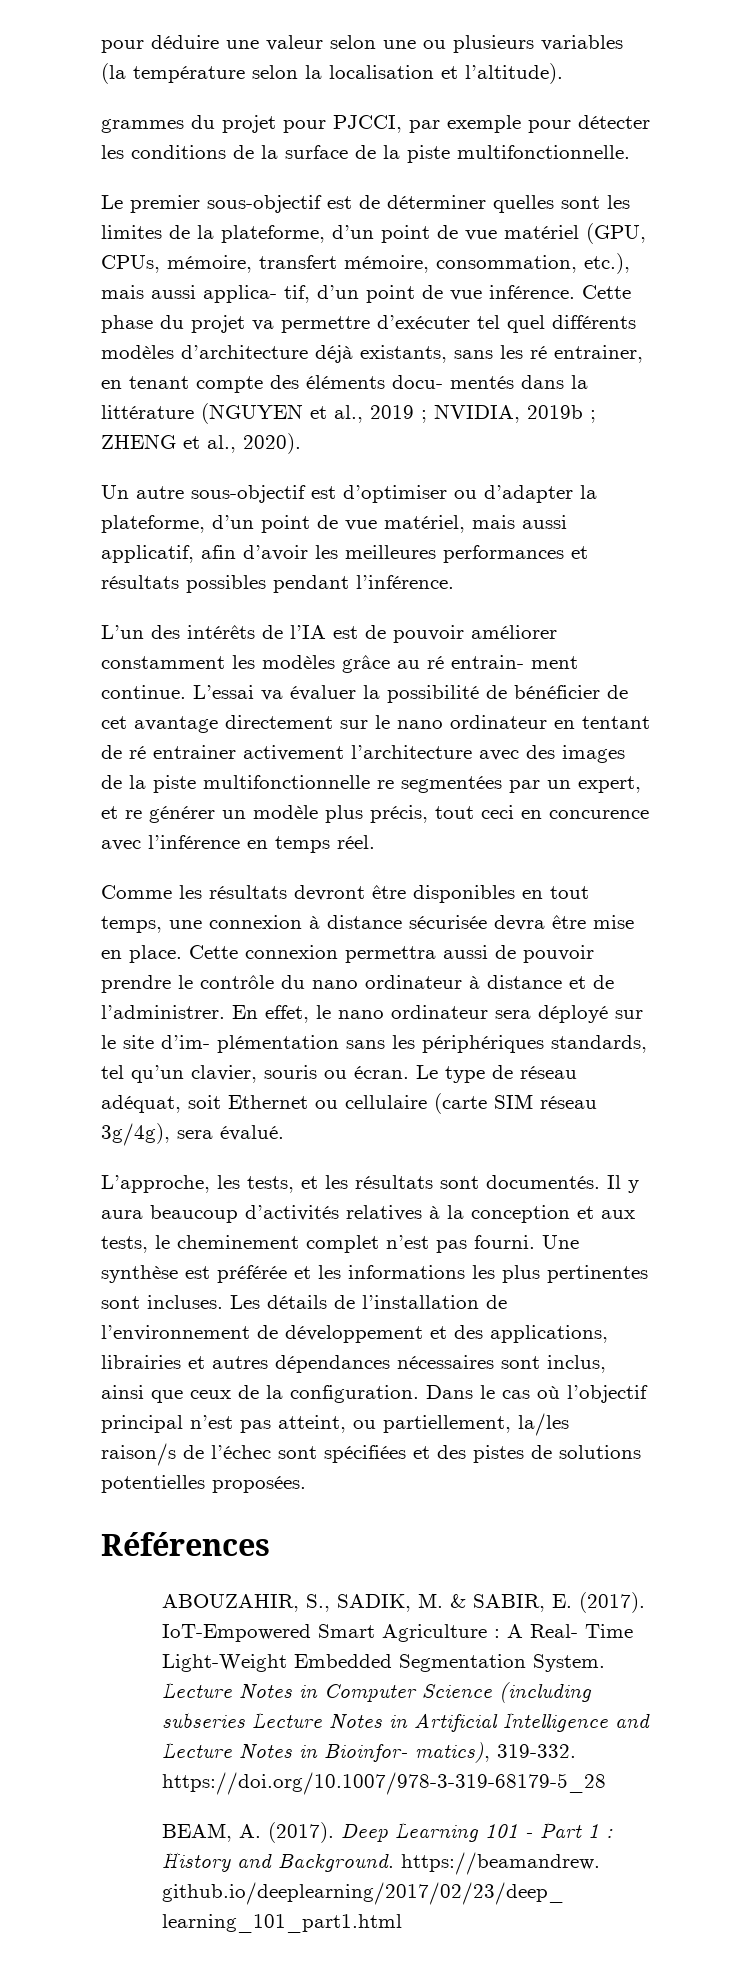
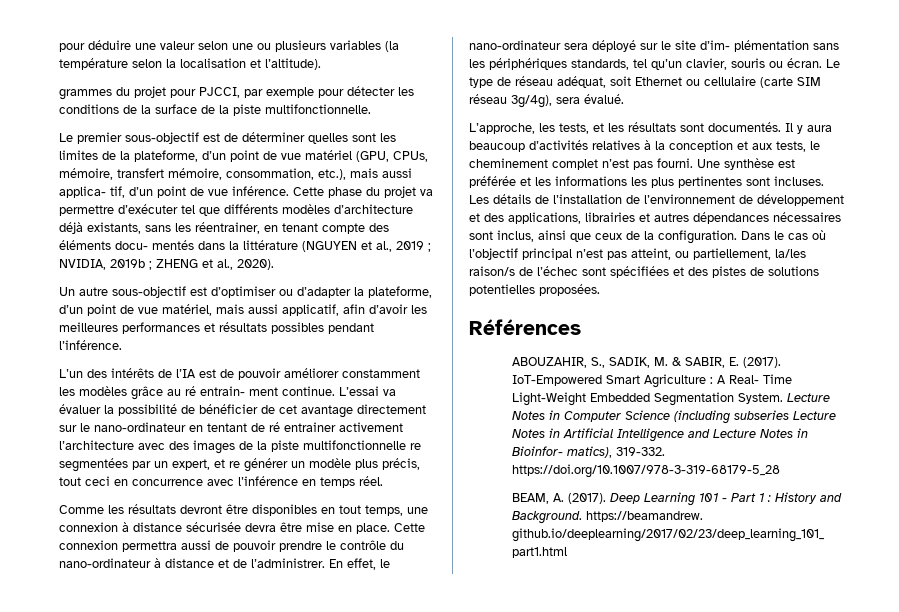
- Cette phase du projet va permettre d’exécuter tel quel différents modèles d’architecture déjà existants, sans les ré entrainer, en tenant compte des éléments docu- mentés dans la littérature (NGUYEN et al., 2019 ; NVIDIA, 2019b ; ZHENG et al., 2020).
+ Cette phase du projet va permettre d’exécuter tel que différents modèles d’architecture déjà existants, sans les réentrainer, en tenant compte des éléments docu- mentés dans la littérature (NGUYEN et al., 2019 ; NVIDIA, 2019b ; ZHENG et al., 2020).
- L’essai va évaluer la possibilité de bénéficier de cet avantage directement sur le nano ordinateur en tentant de ré entrainer activement l’architecture avec des images de la piste multifonctionnelle re segmentées par un expert, et re générer un modèle plus précis, tout ceci en concurence avec l’inférence en temps réel.
+ L’essai va évaluer la possibilité de bénéficier de cet avantage directement sur le nano-ordinateur en tentant de ré entrainer activement l’architecture avec des images de la piste multifonctionnelle re segmentées par un expert, et re générer un modèle plus précis, tout ceci en concurrence avec l’inférence en temps réel.
- Cette connexion permettra aussi de pouvoir prendre le contrôle du nano ordinateur à distance et de l’administrer.
+ Cette connexion permettra aussi de pouvoir prendre le contrôle du nano-ordinateur à distance et de l’administrer.
- En effet, le nano ordinateur sera déployé sur le site d’im- plémentation sans les périphériques standards, tel qu’un clavier, souris ou écran.
+ En effet, le nano-ordinateur sera déployé sur le site d’im- plémentation sans les périphériques standards, tel qu’un clavier, souris ou écran.

